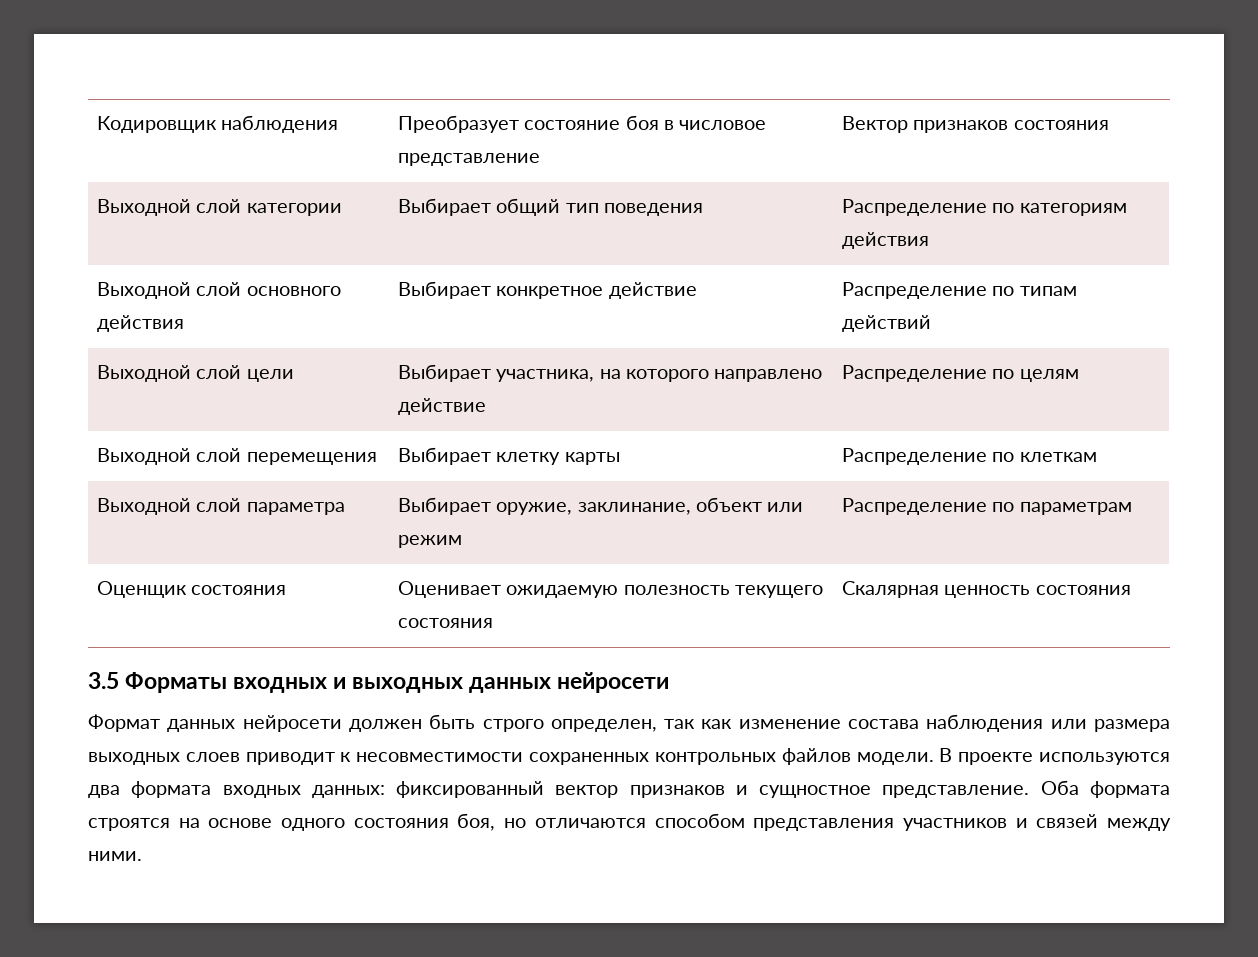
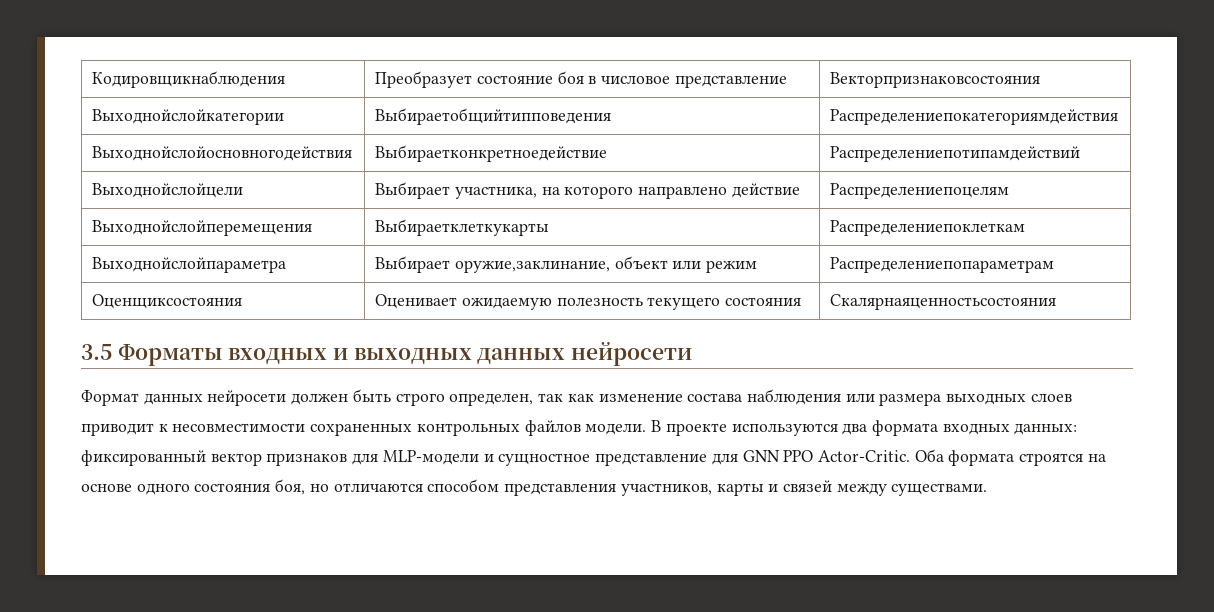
- Кодировщик наблюдения | Преобразует состояние боя в числовое представление | Вектор признаков состояния
- Выходной слой категории | Выбирает общий тип поведения | Распределение по категориям действия
- Выходной слой основного действия | Выбирает конкретное действие | Распределение по типам действий
- Выходной слой цели | Выбирает участника, на которого направлено действие | Распределение по целям
- Выходной слой перемещения | Выбирает клетку карты | Распределение по клеткам
- Выходной слой параметра | Выбирает оружие, заклинание, объект или режим | Распределение по параметрам
- Оценщик состояния | Оценивает ожидаемую полезность текущего состояния | Скалярная ценность состояния
+ Кодировщикнаблюдения | Преобразует состояние боя в числовое представление | Векторпризнаковсостояния
+ Выходнойслойкатегории | Выбираетобщийтипповедения | Распределениепокатегориямдействия
+ Выходнойслойосновногодействия | Выбираетконкретноедействие | Распределениепотипамдействий
+ Выходнойслойцели | Выбирает участника, на которого направлено действие | Распределениепоцелям
+ Выходнойслойперемещения | Выбираетклеткукарты | Распределениепоклеткам
+ Выходнойслойпараметра | Выбирает оружие,заклинание, объект или режим | Распределениепопараметрам
+ Оценщиксостояния | Оценивает ожидаемую полезность текущего состояния | Скалярнаяценностьсостояния
- В проекте используются два формата входных данных: фиксированный вектор признаков и сущностное представление.
+ В проекте используются два формата входных данных: фиксированный вектор признаков для MLP-модели и сущностное представление для GNN PPO Actor-Critic.
- Оба формата строятся на основе одного состояния боя, но отличаются способом представления участников и связей между ними.
+ Оба формата строятся на основе одного состояния боя, но отличаются способом представления участников, карты и связей между существами.

